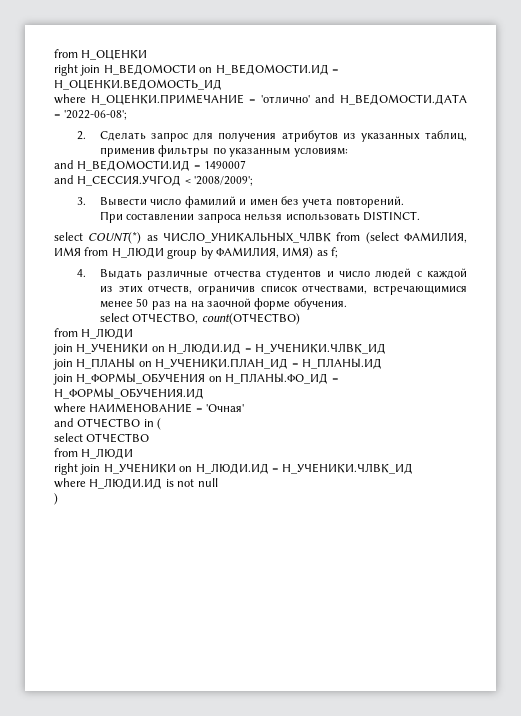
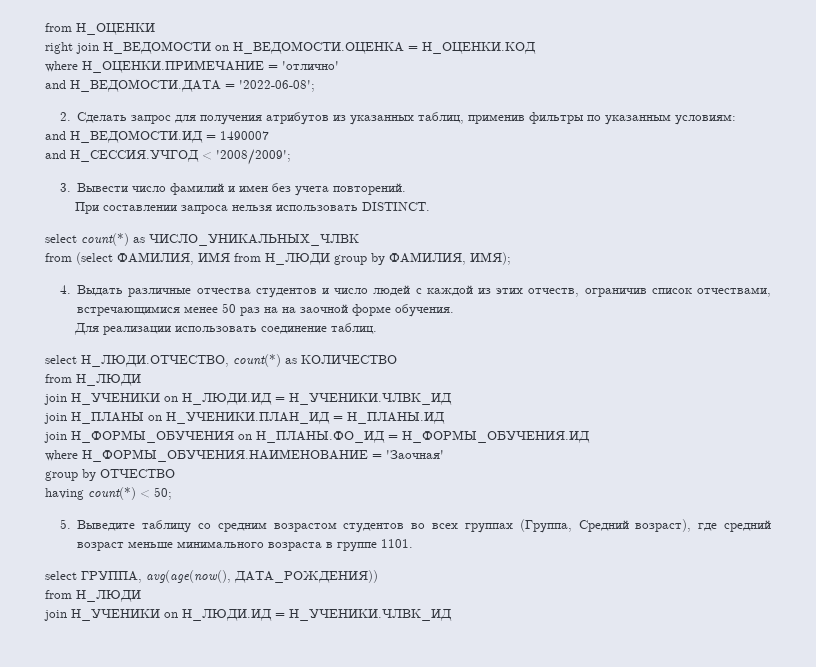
- right join Н_ВЕДОМОСТИ on Н_ВЕДОМОСТИ.ИД = Н_ОЦЕНКИ.ВЕДОМОСТЬ_ИД
+ right join Н_ВЕДОМОСТИ on Н_ВЕДОМОСТИ.ОЦЕНКА = Н_ОЦЕНКИ.КОД
- where Н_ОЦЕНКИ.ПРИМЕЧАНИЕ = 'отлично' and Н_ВЕДОМОСТИ.ДАТА = '2022-06-08';
+ where Н_ОЦЕНКИ.ПРИМЕЧАНИЕ = 'отлично'
+ and Н_ВЕДОМОСТИ.ДАТА = '2022-06-08';
- select COUNT(*) as ЧИСЛО_УНИКАЛЬНЫХ_ЧЛВК from (select ФАМИЛИЯ, ИМЯ from Н_ЛЮДИ group by ФАМИЛИЯ, ИМЯ) as f;
+ select count(*) as ЧИСЛО_УНИКАЛЬНЫХ_ЧЛВК
+ from (select ФАМИЛИЯ, ИМЯ from Н_ЛЮДИ group by ФАМИЛИЯ, ИМЯ);
- select ОТЧЕСТВО, count(ОТЧЕСТВО)
+ Для реализации использовать соединение таблиц.
+ select Н_ЛЮДИ.ОТЧЕСТВО, count(*) as КОЛИЧЕСТВО
- where НАИМЕНОВАНИЕ = 'Очная'
- and ОТЧЕСТВО in (
- select ОТЧЕСТВО
+ where Н_ФОРМЫ_ОБУЧЕНИЯ.НАИМЕНОВАНИЕ = 'Заочная'
+ group by ОТЧЕСТВО
+ having count(*) < 50;
+ 5. Выведите таблицу со средним возрастом студентов во всех группах (Группа, Средний возраст), где средний возраст меньше минимального возраста в группе 1101.
+ select ГРУППА, avg(age(now(), ДАТА_РОЖДЕНИЯ))
  from Н_ЛЮДИ
- right join Н_УЧЕНИКИ on Н_ЛЮДИ.ИД = Н_УЧЕНИКИ.ЧЛВК_ИД
- where Н_ЛЮДИ.ИД is not null
- )
+ join Н_УЧЕНИКИ on Н_ЛЮДИ.ИД = Н_УЧЕНИКИ.ЧЛВК_ИД

